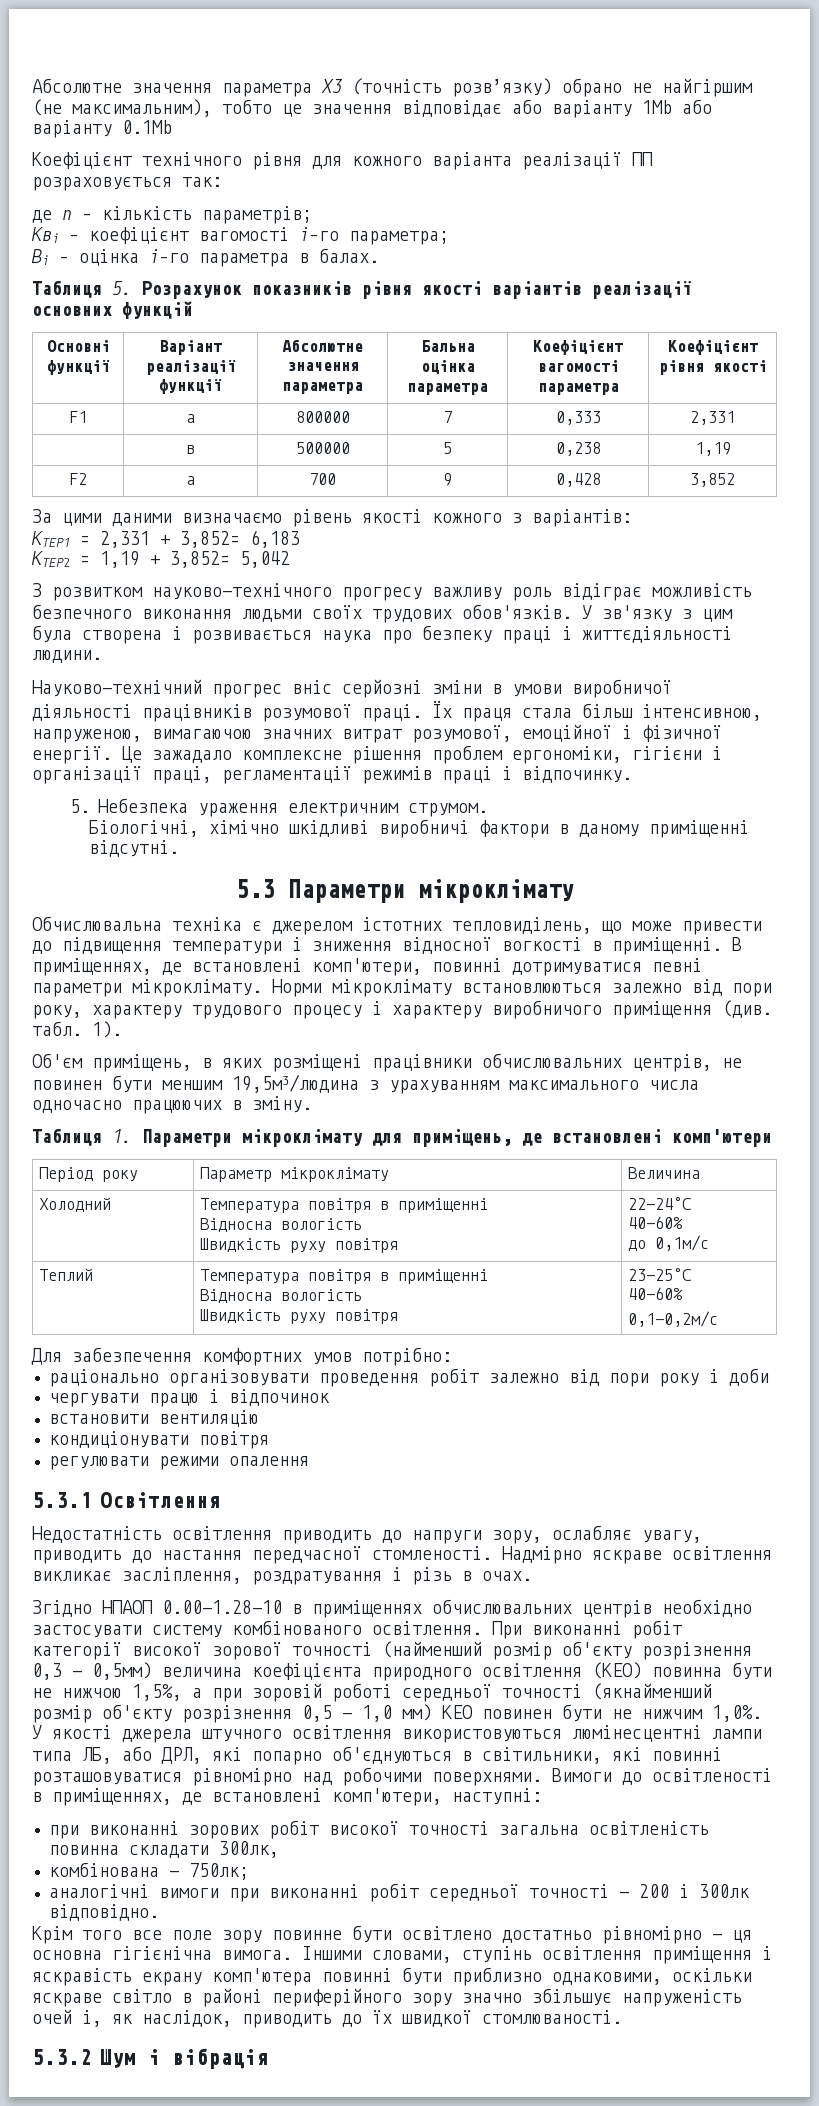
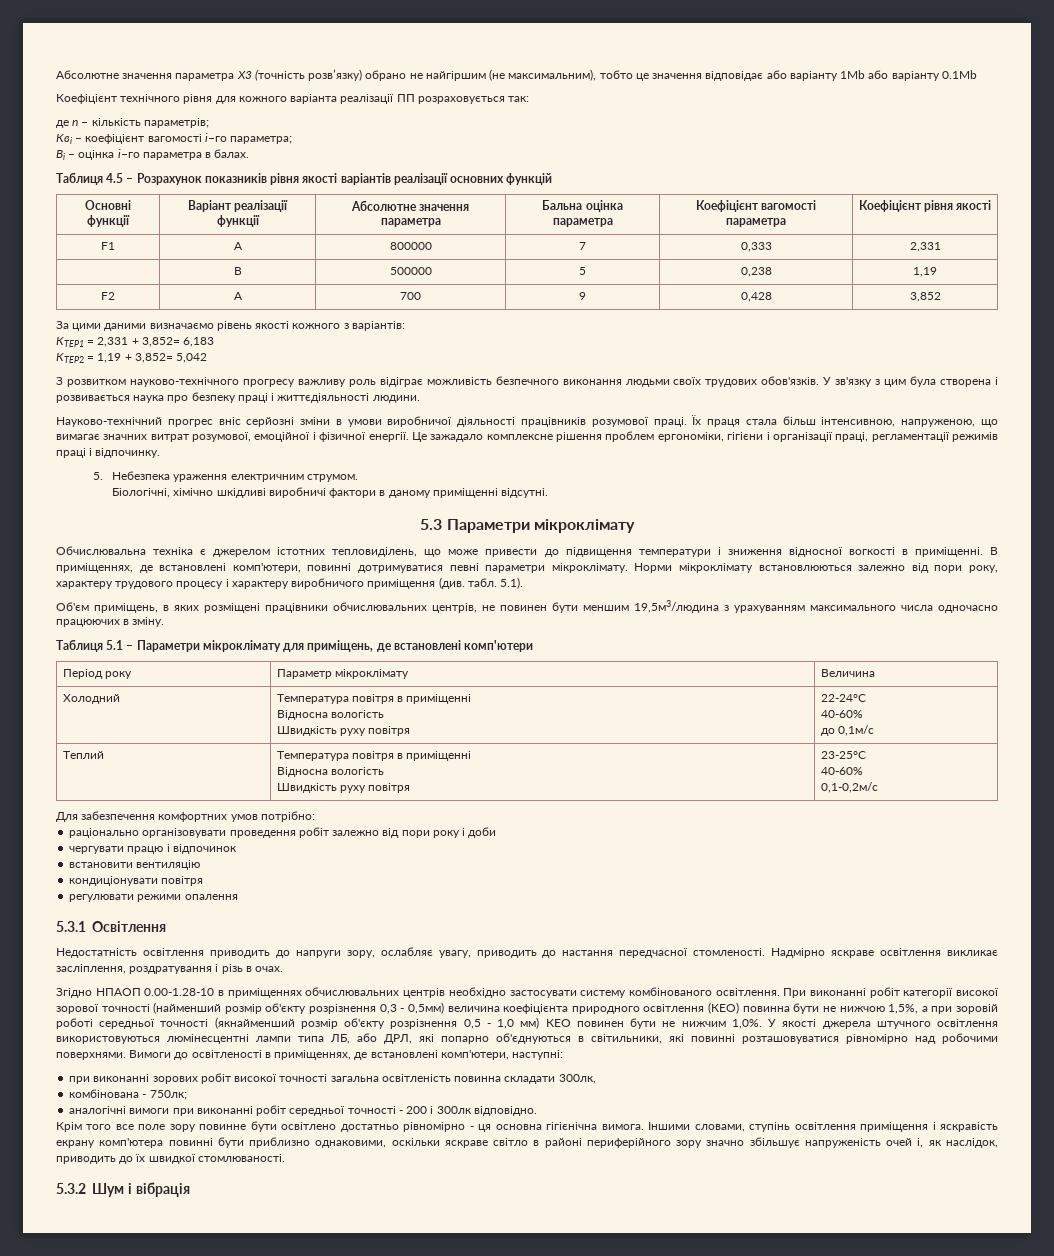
- Таблиця 5. Розрахунок показників рівня якості варіантів реалізації основних функцій
+ Таблиця 4.5 – Розрахунок показників рівня якості варіантів реалізації основних функцій
- F1 | а | 800000 | 7 | 0,333 | 2,331
+ F1 | А | 800000 | 7 | 0,333 | 2,331
- | в | 500000 | 5 | 0,238 | 1,19
+ | В | 500000 | 5 | 0,238 | 1,19
- F2 | а | 700 | 9 | 0,428 | 3,852
+ F2 | А | 700 | 9 | 0,428 | 3,852
- Їх праця стала більш інтенсивною, напруженою, вимагаючою значних витрат розумової, емоційної і фізичної енергії.
+ Їх праця стала більш інтенсивною, напруженою, що вимагає значних витрат розумової, емоційної і фізичної енергії.
- 1).
+ 5.1).
- Таблиця 1. Параметри мікроклімату для приміщень, де встановлені комп'ютери
+ Таблиця 5.1 – Параметри мікроклімату для приміщень, де встановлені комп'ютери

